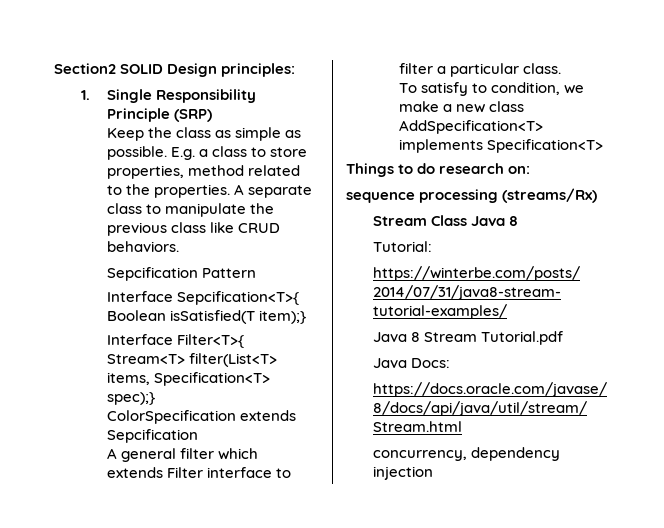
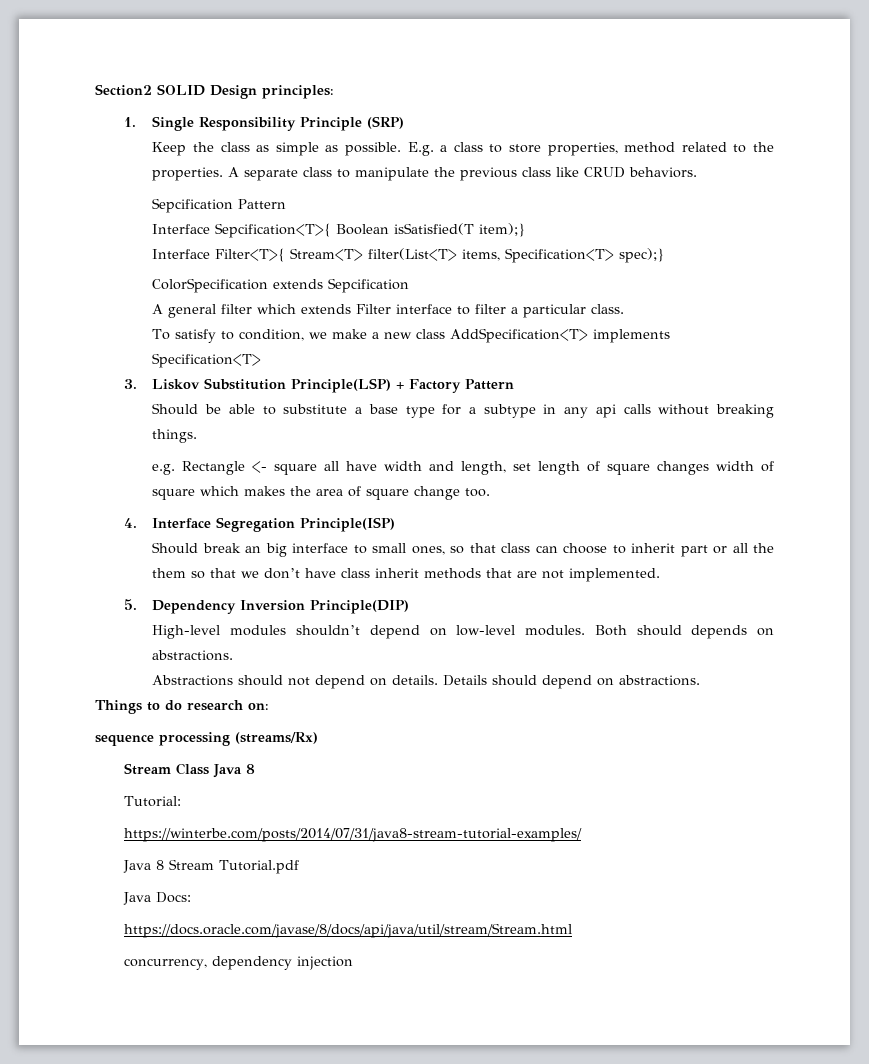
+ 3. Liskov Substitution Principle(LSP) + Factory Pattern
+ Should be able to substitute a base type for a subtype in any api calls without breaking things.
+ e.g. Rectangle <- square all have width and length, set length of square changes width of square which makes the area of square change too.
+ 4. Interface Segregation Principle(ISP)
+ Should break an big interface to small ones, so that class can choose to inherit part or all the them so that we don’t have class inherit methods that are not implemented.
+ 5. Dependency Inversion Principle(DIP)
+ High-level modules shouldn’t depend on low-level modules. Both should depends on abstractions.
+ Abstractions should not depend on details. Details should depend on abstractions.

